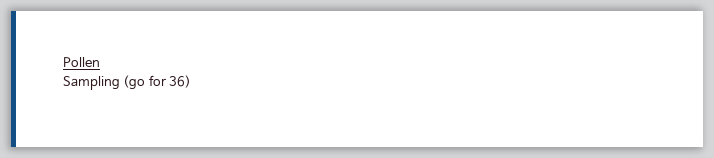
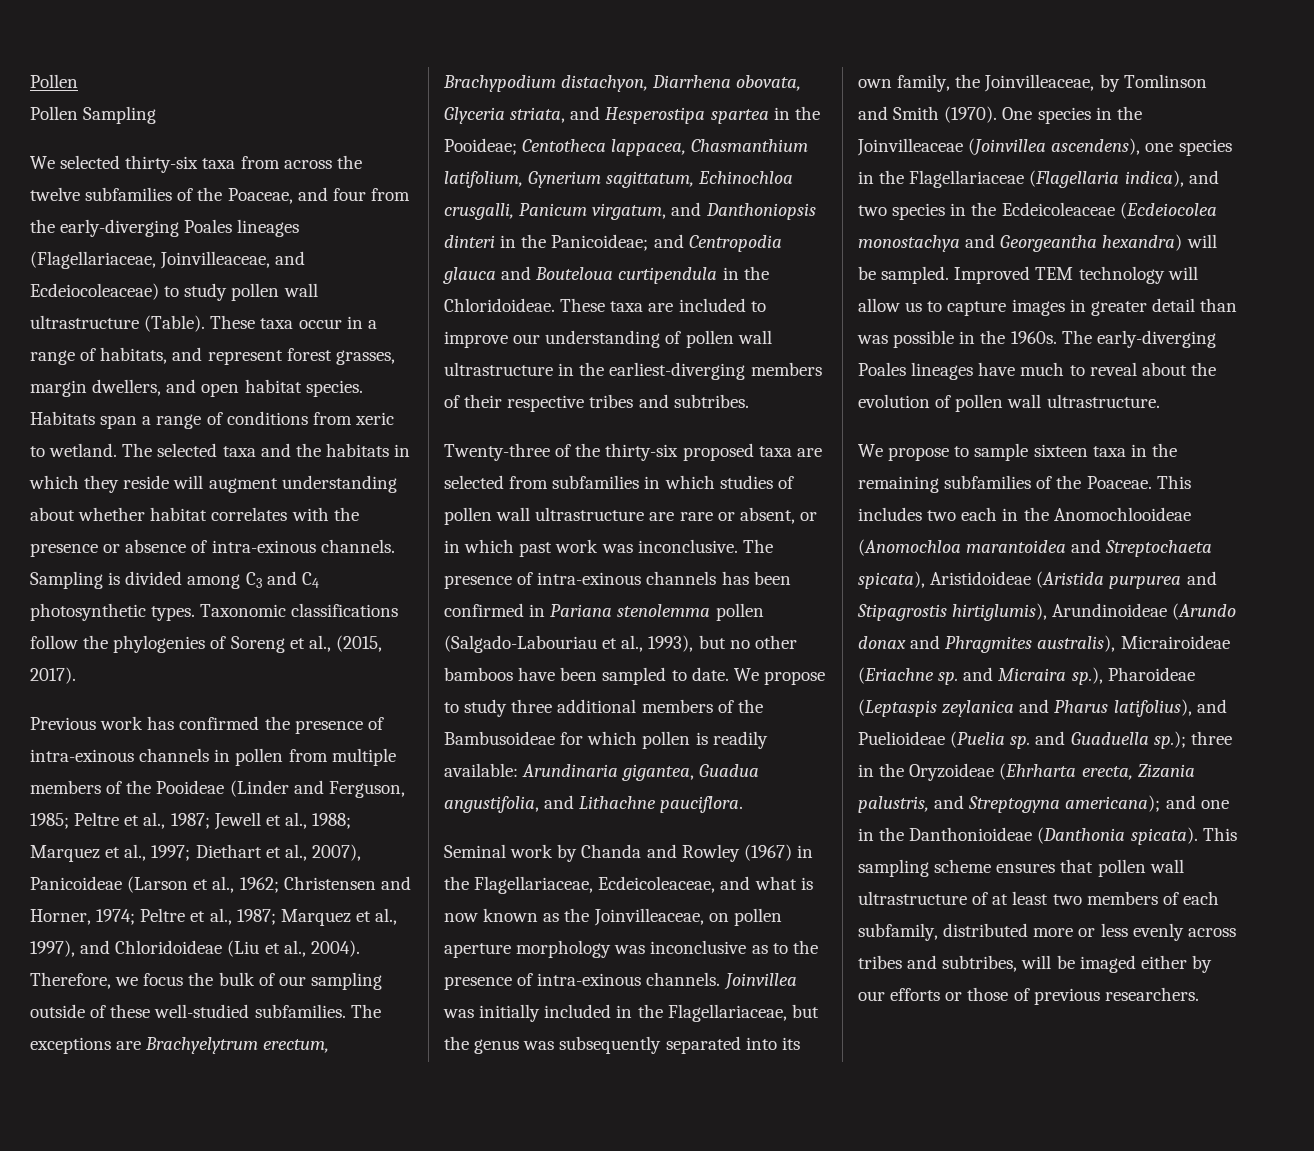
- Sampling (go for 36)
+ Pollen Sampling
+ We selected thirty-six taxa from across the twelve subfamilies of the Poaceae, and four from the early-diverging Poales lineages (Flagellariaceae, Joinvilleaceae, and Ecdeiocoleaceae) to study pollen wall ultrastructure (Table). These taxa occur in a range of habitats, and represent forest grasses, margin dwellers, and open habitat species. Habitats span a range of conditions from xeric to wetland. The selected taxa and the habitats in which they reside will augment understanding about whether habitat correlates with the presence or absence of intra-exinous channels. Sampling is divided among C3 and C4 photosynthetic types. Taxonomic classifications follow the phylogenies of Soreng et al., (2015, 2017).
+ Previous work has confirmed the presence of intra-exinous channels in pollen from multiple members of the Pooideae (Linder and Ferguson, 1985; Peltre et al., 1987; Jewell et al., 1988; Marquez et al., 1997; Diethart et al., 2007), Panicoideae (Larson et al., 1962; Christensen and Horner, 1974; Peltre et al., 1987; Marquez et al., 1997), and Chloridoideae (Liu et al., 2004). Therefore, we focus the bulk of our sampling outside of these well-studied subfamilies. The exceptions are Brachyelytrum erectum, Brachypodium distachyon, Diarrhena obovata, Glyceria striata, and Hesperostipa spartea in the Pooideae; Centotheca lappacea, Chasmanthium latifolium, Gynerium sagittatum, Echinochloa crusgalli, Panicum virgatum, and Danthoniopsis dinteri in the Panicoideae; and Centropodia glauca and Bouteloua curtipendula in the Chloridoideae. These taxa are included to improve our understanding of pollen wall ultrastructure in the earliest-diverging members of their respective tribes and subtribes.
+ Twenty-three of the thirty-six proposed taxa are selected from subfamilies in which studies of pollen wall ultrastructure are rare or absent, or in which past work was inconclusive. The presence of intra-exinous channels has been confirmed in Pariana stenolemma pollen (Salgado-Labouriau et al., 1993), but no other bamboos have been sampled to date. We propose to study three additional members of the Bambusoideae for which pollen is readily available: Arundinaria gigantea, Guadua angustifolia, and Lithachne pauciflora.
+ Seminal work by Chanda and Rowley (1967) in the Flagellariaceae, Ecdeicoleaceae, and what is now known as the Joinvilleaceae, on pollen aperture morphology was inconclusive as to the presence of intra-exinous channels. Joinvillea was initially included in the Flagellariaceae, but the genus was subsequently separated into its own family, the Joinvilleaceae, by Tomlinson and Smith (1970). One species in the Joinvilleaceae (Joinvillea ascendens), one species in the Flagellariaceae (Flagellaria indica), and two species in the Ecdeicoleaceae (Ecdeiocolea monostachya and Georgeantha hexandra) will be sampled. Improved TEM technology will allow us to capture images in greater detail than was possible in the 1960s. The early-diverging Poales lineages have much to reveal about the evolution of pollen wall ultrastructure.
+ We propose to sample sixteen taxa in the remaining subfamilies of the Poaceae. This includes two each in the Anomochlooideae (Anomochloa marantoidea and Streptochaeta spicata), Aristidoideae (Aristida purpurea and Stipagrostis hirtiglumis), Arundinoideae (Arundo donax and Phragmites australis), Micrairoideae (Eriachne sp. and Micraira sp.), Pharoideae (Leptaspis zeylanica and Pharus latifolius), and Puelioideae (Puelia sp. and Guaduella sp.); three in the Oryzoideae (Ehrharta erecta, Zizania palustris, and Streptogyna americana); and one in the Danthonioideae (Danthonia spicata). This sampling scheme ensures that pollen wall ultrastructure of at least two members of each subfamily, distributed more or less evenly across tribes and subtribes, will be imaged either by our efforts or those of previous researchers.

